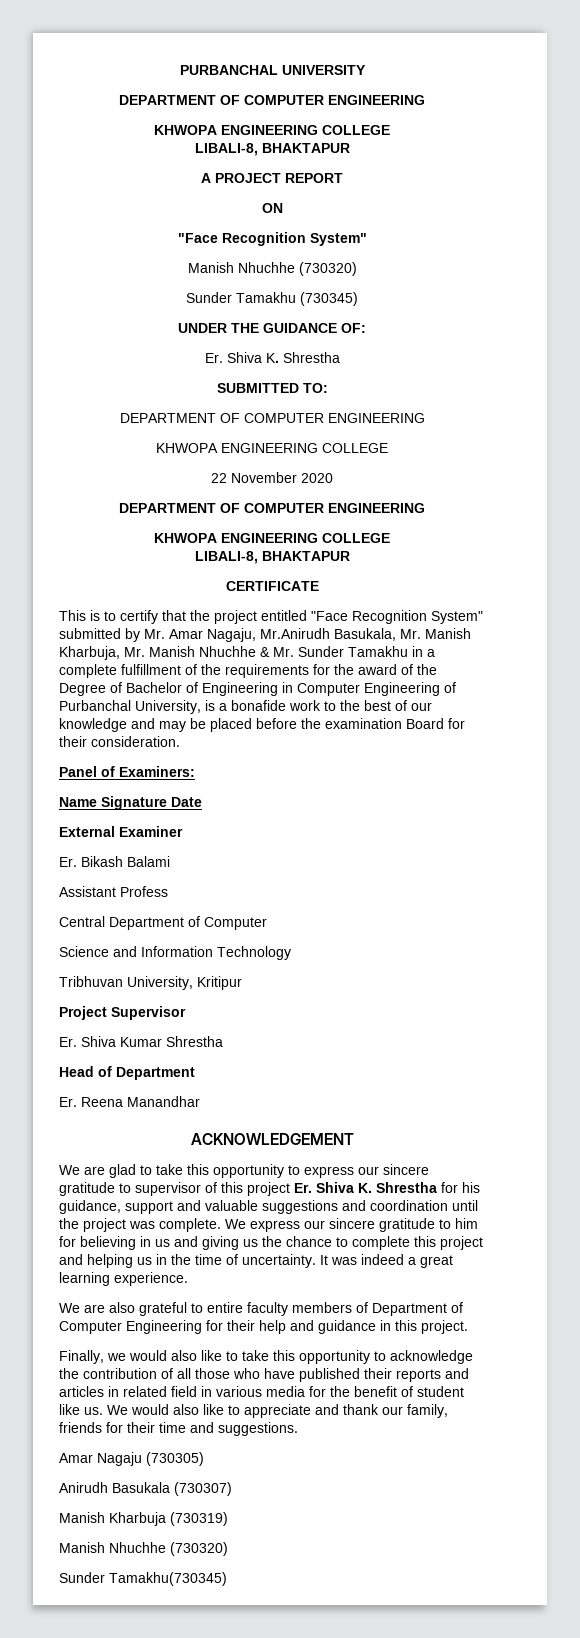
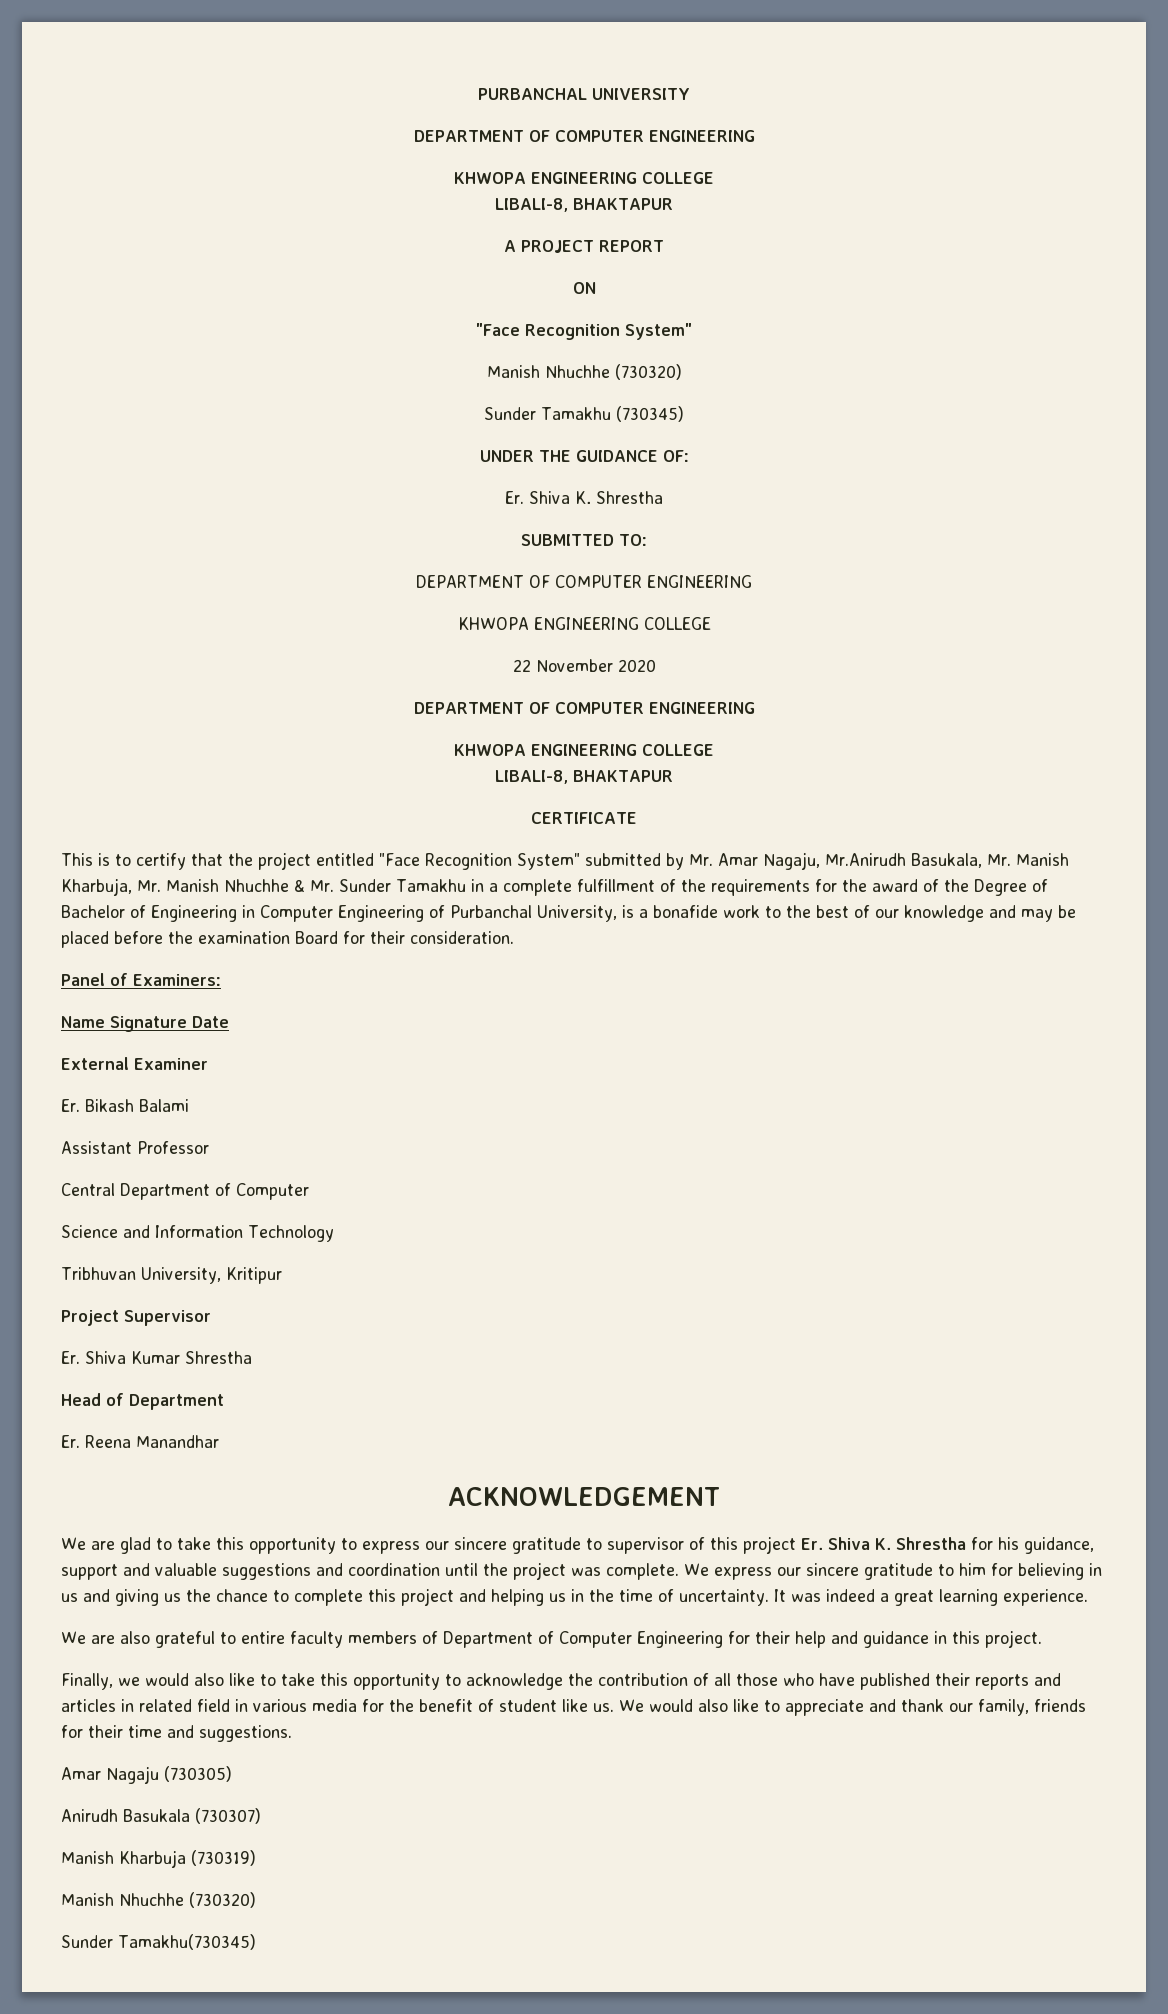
- Assistant Profess
+ Assistant Professor

